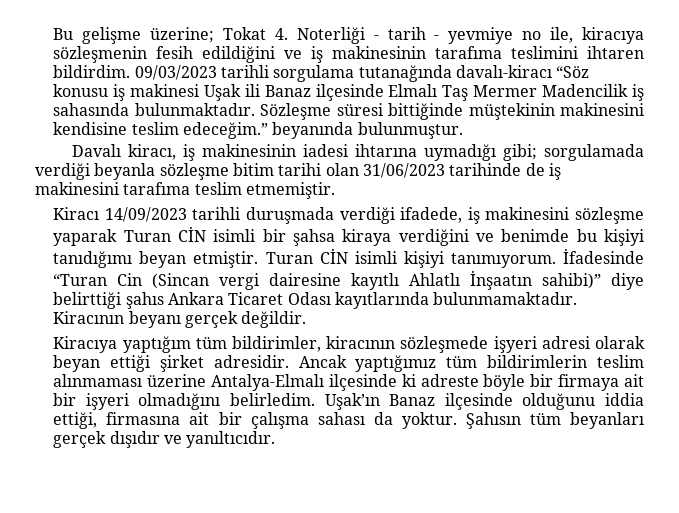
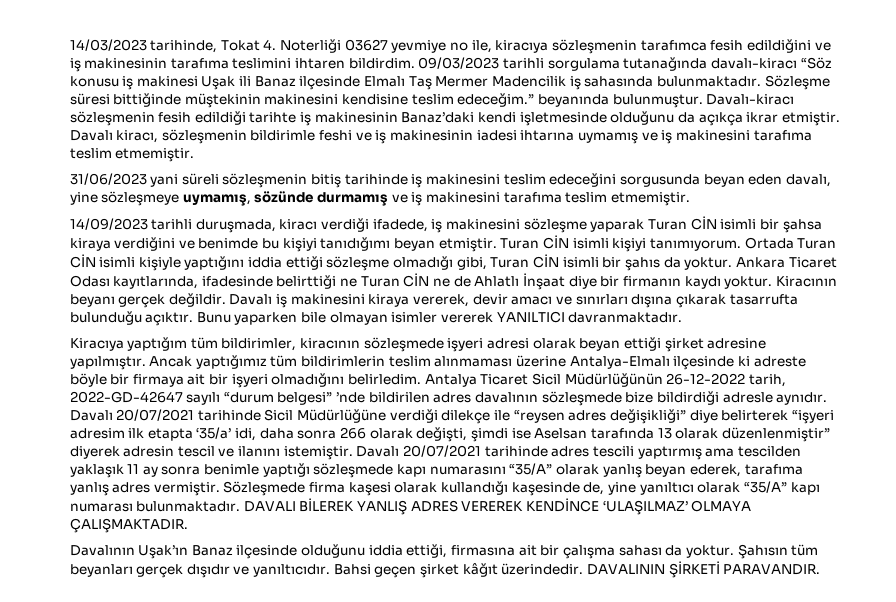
- Bu gelişme üzerine; Tokat 4. Noterliği - tarih - yevmiye no ile, kiracıya sözleşmenin fesih edildiğini ve iş makinesinin tarafıma teslimini ihtaren bildirdim.
+ 14/03/2023 tarihinde, Tokat 4. Noterliği 03627 yevmiye no ile, kiracıya sözleşmenin tarafımca fesih edildiğini ve iş makinesinin tarafıma teslimini ihtaren bildirdim.
- Sözleşme süresi bittiğinde müştekinin makinesini kendisine teslim edeceğim.” beyanında bulunmuştur.
- Davalı kiracı, iş makinesinin iadesi ihtarına uymadığı gibi; sorgulamada verdiği beyanla sözleşme bitim tarihi olan 31/06/2023 tarihinde de iş makinesini tarafıma teslim etmemiştir.
- Kiracı 14/09/2023 tarihli duruşmada verdiği ifadede, iş makinesini sözleşme yaparak Turan CİN isimli bir şahsa kiraya verdiğini ve benimde bu kişiyi tanıdığımı beyan etmiştir.
+ Sözleşme süresi bittiğinde müştekinin makinesini kendisine teslim edeceğim.” beyanında bulunmuştur. Davalı-kiracı sözleşmenin fesih edildiği tarihte iş makinesinin Banaz’daki kendi işletmesinde olduğunu da açıkça ikrar etmiştir. Davalı kiracı, sözleşmenin bildirimle feshi ve iş makinesinin iadesi ihtarına uymamış ve iş makinesini tarafıma teslim etmemiştir.
+ 31/06/2023 yani süreli sözleşmenin bitiş tarihinde iş makinesini teslim edeceğini sorgusunda beyan eden davalı, yine sözleşmeye uymamış, sözünde durmamış ve iş makinesini tarafıma teslim etmemiştir.
+ 14/09/2023 tarihli duruşmada, kiracı verdiği ifadede, iş makinesini sözleşme yaparak Turan CİN isimli bir şahsa kiraya verdiğini ve benimde bu kişiyi tanıdığımı beyan etmiştir.
- İfadesinde “Turan Cin (Sincan vergi dairesine kayıtlı Ahlatlı İnşaatın sahibi)” diye belirttiği şahıs Ankara Ticaret Odası kayıtlarında bulunmamaktadır. Kiracının beyanı gerçek değildir.
+ Ortada Turan CİN isimli kişiyle yaptığını iddia ettiği sözleşme olmadığı gibi, Turan CİN isimli bir şahıs da yoktur. Ankara Ticaret Odası kayıtlarında, ifadesinde belirttiği ne Turan CİN ne de Ahlatlı İnşaat diye bir firmanın kaydı yoktur. Kiracının beyanı gerçek değildir. Davalı iş makinesini kiraya vererek, devir amacı ve sınırları dışına çıkarak tasarrufta bulunduğu açıktır. Bunu yaparken bile olmayan isimler vererek YANILTICI davranmaktadır.
- Kiracıya yaptığım tüm bildirimler, kiracının sözleşmede işyeri adresi olarak beyan ettiği şirket adresidir.
+ Kiracıya yaptığım tüm bildirimler, kiracının sözleşmede işyeri adresi olarak beyan ettiği şirket adresine yapılmıştır.
- Uşak’ın Banaz ilçesinde olduğunu iddia ettiği, firmasına ait bir çalışma sahası da yoktur.
+ Antalya Ticaret Sicil Müdürlüğünün 26-12-2022 tarih, 2022-GD-42647 sayılı “durum belgesi” ’nde bildirilen adres davalının sözleşmede bize bildirdiği adresle aynıdır. Davalı 20/07/2021 tarihinde Sicil Müdürlüğüne verdiği dilekçe ile “reysen adres değişikliği” diye belirterek “işyeri adresim ilk etapta ‘35/a’ idi, daha sonra 266 olarak değişti, şimdi ise Aselsan tarafında 13 olarak düzenlenmiştir” diyerek adresin tescil ve ilanını istemiştir. Davalı 20/07/2021 tarihinde adres tescili yaptırmış ama tescilden yaklaşık 11 ay sonra benimle yaptığı sözleşmede kapı numarasını “35/A” olarak yanlış beyan ederek, tarafıma yanlış adres vermiştir. Sözleşmede firma kaşesi olarak kullandığı kaşesinde de, yine yanıltıcı olarak “35/A” kapı numarası bulunmaktadır. DAVALI BİLEREK YANLIŞ ADRES VEREREK KENDİNCE ‘ULAŞILMAZ’ OLMAYA ÇALIŞMAKTADIR.
+ Davalının Uşak’ın Banaz ilçesinde olduğunu iddia ettiği, firmasına ait bir çalışma sahası da yoktur.
+ Bahsi geçen şirket kâğıt üzerindedir. DAVALININ ŞİRKETİ PARAVANDIR.

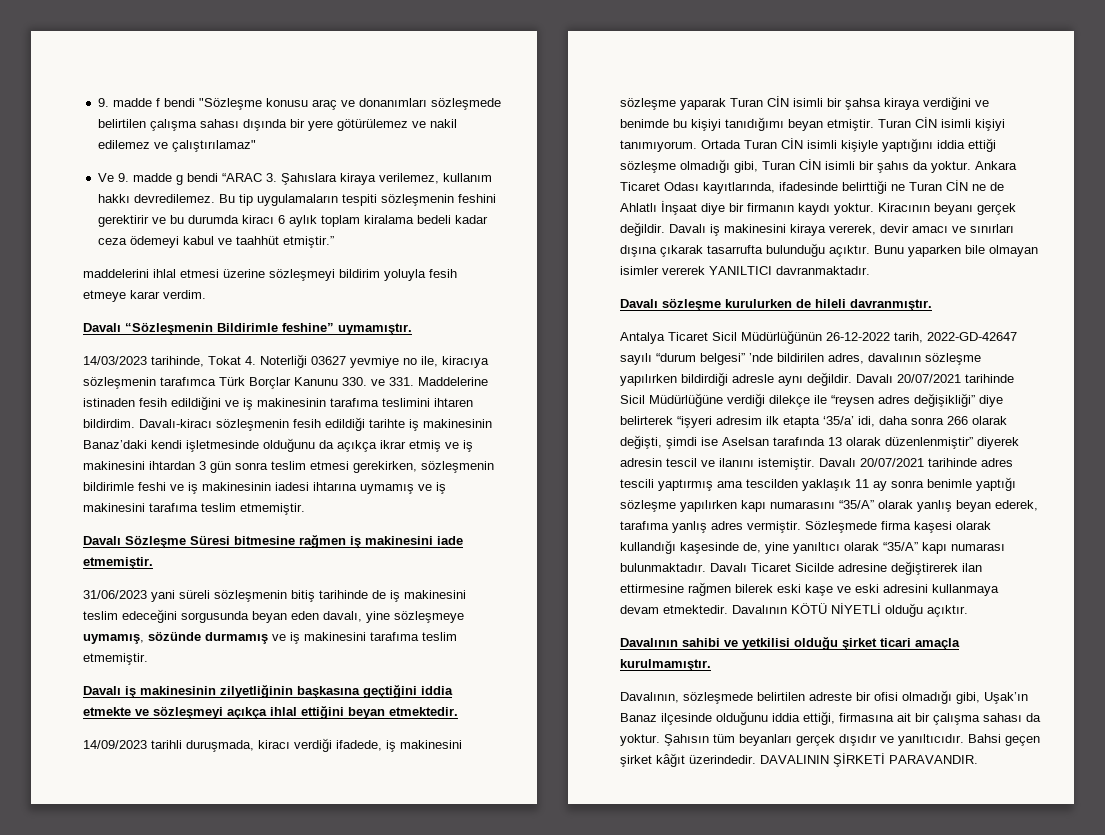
+ 9. madde f bendi "Sözleşme konusu araç ve donanımları sözleşmede belirtilen çalışma sahası dışında bir yere götürülemez ve nakil edilemez ve çalıştırılamaz"
+ Ve 9. madde g bendi “ARAC 3. Şahıslara kiraya verilemez, kullanım hakkı devredilemez. Bu tip uygulamaların tespiti sözleşmenin feshini gerektirir ve bu durumda kiracı 6 aylık toplam kiralama bedeli kadar ceza ödemeyi kabul ve taahhüt etmiştir.”
+ maddelerini ihlal etmesi üzerine sözleşmeyi bildirim yoluyla fesih etmeye karar verdim.
+ Davalı “Sözleşmenin Bildirimle feshine” uymamıştır.
- 14/03/2023 tarihinde, Tokat 4. Noterliği 03627 yevmiye no ile, kiracıya sözleşmenin tarafımca fesih edildiğini ve iş makinesinin tarafıma teslimini ihtaren bildirdim.
+ 14/03/2023 tarihinde, Tokat 4. Noterliği 03627 yevmiye no ile, kiracıya sözleşmenin tarafımca Türk Borçlar Kanunu 330. ve 331. Maddelerine istinaden fesih edildiğini ve iş makinesinin tarafıma teslimini ihtaren bildirdim.
- 09/03/2023 tarihli sorgulama tutanağında davalı-kiracı “Söz konusu iş makinesi Uşak ili Banaz ilçesinde Elmalı Taş Mermer Madencilik iş sahasında bulunmaktadır. Sözleşme süresi bittiğinde müştekinin makinesini kendisine teslim edeceğim.” beyanında bulunmuştur.
- Davalı-kiracı sözleşmenin fesih edildiği tarihte iş makinesinin Banaz’daki kendi işletmesinde olduğunu da açıkça ikrar etmiştir. Davalı kiracı, sözleşmenin bildirimle feshi ve iş makinesinin iadesi ihtarına uymamış ve iş makinesini tarafıma teslim etmemiştir.
+ Davalı-kiracı sözleşmenin fesih edildiği tarihte iş makinesinin Banaz’daki kendi işletmesinde olduğunu da açıkça ikrar etmiş ve iş makinesini ihtardan 3 gün sonra teslim etmesi gerekirken, sözleşmenin bildirimle feshi ve iş makinesinin iadesi ihtarına uymamış ve iş makinesini tarafıma teslim etmemiştir.
+ Davalı Sözleşme Süresi bitmesine rağmen iş makinesini iade etmemiştir.
- 31/06/2023 yani süreli sözleşmenin bitiş tarihinde iş makinesini teslim edeceğini sorgusunda beyan eden davalı, yine sözleşmeye uymamış, sözünde durmamış ve iş makinesini tarafıma teslim etmemiştir.
+ 31/06/2023 yani süreli sözleşmenin bitiş tarihinde de iş makinesini teslim edeceğini sorgusunda beyan eden davalı, yine sözleşmeye uymamış, sözünde durmamış ve iş makinesini tarafıma teslim etmemiştir.
+ Davalı iş makinesinin zilyetliğinin başkasına geçtiğini iddia etmekte ve sözleşmeyi açıkça ihlal ettiğini beyan etmektedir.
- Kiracıya yaptığım tüm bildirimler, kiracının sözleşmede işyeri adresi olarak beyan ettiği şirket adresine yapılmıştır. Ancak yaptığımız tüm bildirimlerin teslim alınmaması üzerine Antalya-Elmalı ilçesinde ki adreste böyle bir firmaya ait bir işyeri olmadığını belirledim. Antalya Ticaret Sicil Müdürlüğünün 26-12-2022 tarih, 2022-GD-42647 sayılı “durum belgesi” ’nde bildirilen adres davalının sözleşmede bize bildirdiği adresle aynıdır.
+ Davalı sözleşme kurulurken de hileli davranmıştır.
+ Antalya Ticaret Sicil Müdürlüğünün 26-12-2022 tarih, 2022-GD-42647 sayılı “durum belgesi” ’nde bildirilen adres, davalının sözleşme yapılırken bildirdiği adresle aynı değildir.
- Davalı 20/07/2021 tarihinde adres tescili yaptırmış ama tescilden yaklaşık 11 ay sonra benimle yaptığı sözleşmede kapı numarasını “35/A” olarak yanlış beyan ederek, tarafıma yanlış adres vermiştir.
+ Davalı 20/07/2021 tarihinde adres tescili yaptırmış ama tescilden yaklaşık 11 ay sonra benimle yaptığı sözleşme yapılırken kapı numarasını “35/A” olarak yanlış beyan ederek, tarafıma yanlış adres vermiştir.
- DAVALI BİLEREK YANLIŞ ADRES VEREREK KENDİNCE ‘ULAŞILMAZ’ OLMAYA ÇALIŞMAKTADIR.
- Davalının Uşak’ın Banaz ilçesinde olduğunu iddia ettiği, firmasına ait bir çalışma sahası da yoktur.
+ Davalı Ticaret Sicilde adresine değiştirerek ilan ettirmesine rağmen bilerek eski kaşe ve eski adresini kullanmaya devam etmektedir. Davalının KÖTÜ NİYETLİ olduğu açıktır.
+ Davalının sahibi ve yetkilisi olduğu şirket ticari amaçla kurulmamıştır.
+ Davalının, sözleşmede belirtilen adreste bir ofisi olmadığı gibi, Uşak’ın Banaz ilçesinde olduğunu iddia ettiği, firmasına ait bir çalışma sahası da yoktur.

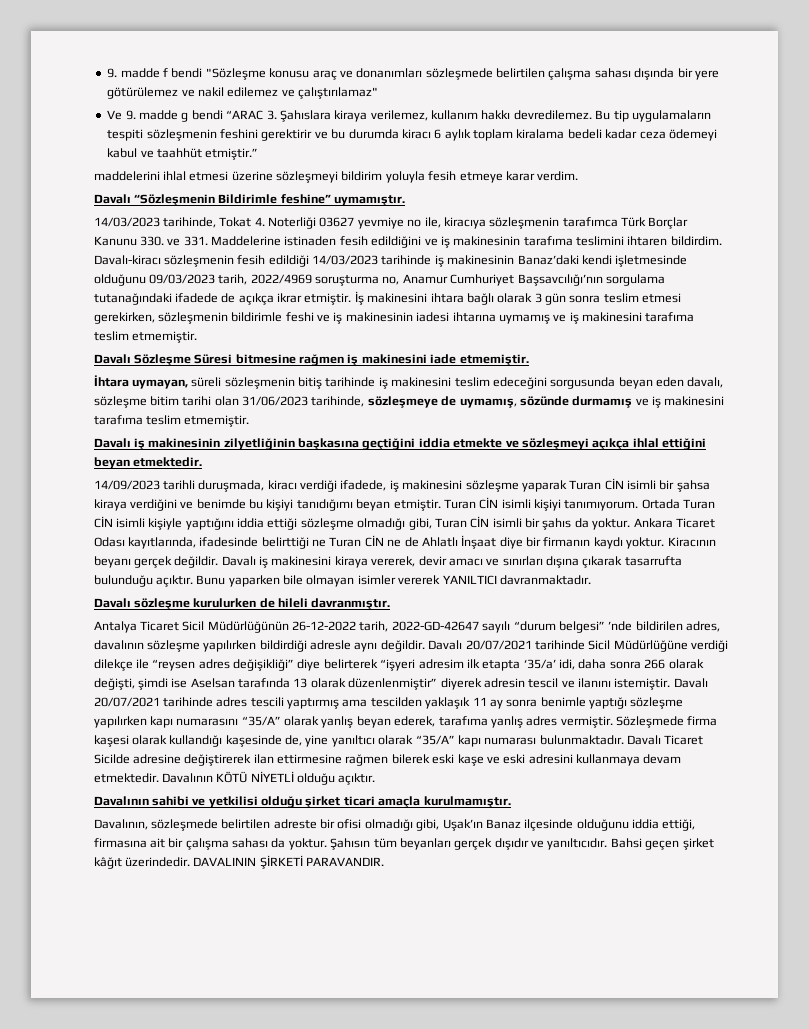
- Davalı-kiracı sözleşmenin fesih edildiği tarihte iş makinesinin Banaz’daki kendi işletmesinde olduğunu da açıkça ikrar etmiş ve iş makinesini ihtardan 3 gün sonra teslim etmesi gerekirken, sözleşmenin bildirimle feshi ve iş makinesinin iadesi ihtarına uymamış ve iş makinesini tarafıma teslim etmemiştir.
+ Davalı-kiracı sözleşmenin fesih edildiği 14/03/2023 tarihinde iş makinesinin Banaz’daki kendi işletmesinde olduğunu 09/03/2023 tarih, 2022/4969 soruşturma no, Anamur Cumhuriyet Başsavcılığı’nın sorgulama tutanağındaki ifadede de açıkça ikrar etmiştir. İş makinesini ihtara bağlı olarak 3 gün sonra teslim etmesi gerekirken, sözleşmenin bildirimle feshi ve iş makinesinin iadesi ihtarına uymamış ve iş makinesini tarafıma teslim etmemiştir.
- 31/06/2023 yani süreli sözleşmenin bitiş tarihinde de iş makinesini teslim edeceğini sorgusunda beyan eden davalı, yine sözleşmeye uymamış, sözünde durmamış ve iş makinesini tarafıma teslim etmemiştir.
+ İhtara uymayan, süreli sözleşmenin bitiş tarihinde iş makinesini teslim edeceğini sorgusunda beyan eden davalı, sözleşme bitim tarihi olan 31/06/2023 tarihinde, sözleşmeye de uymamış, sözünde durmamış ve iş makinesini tarafıma teslim etmemiştir.

